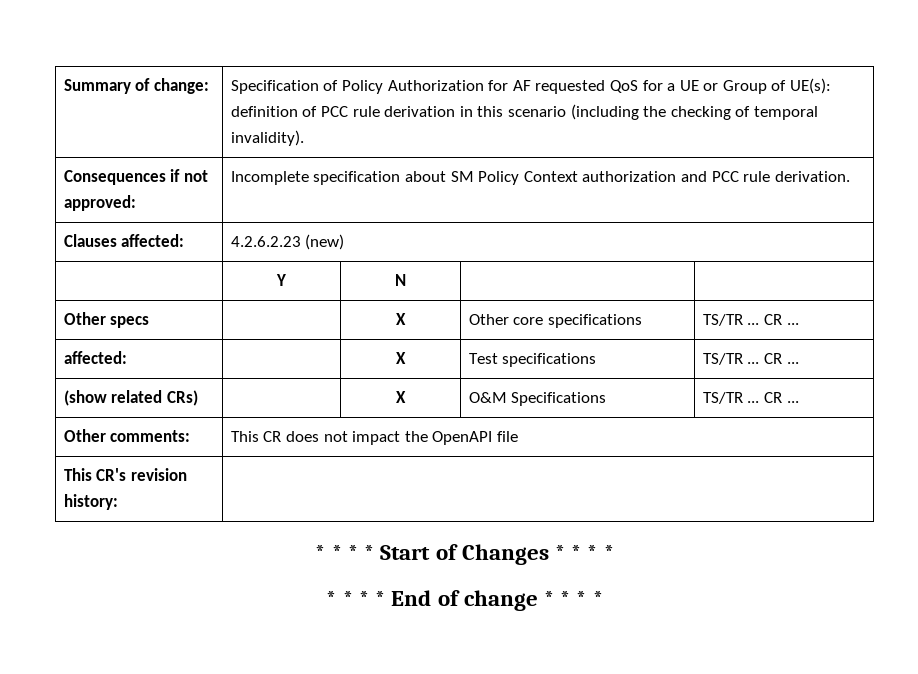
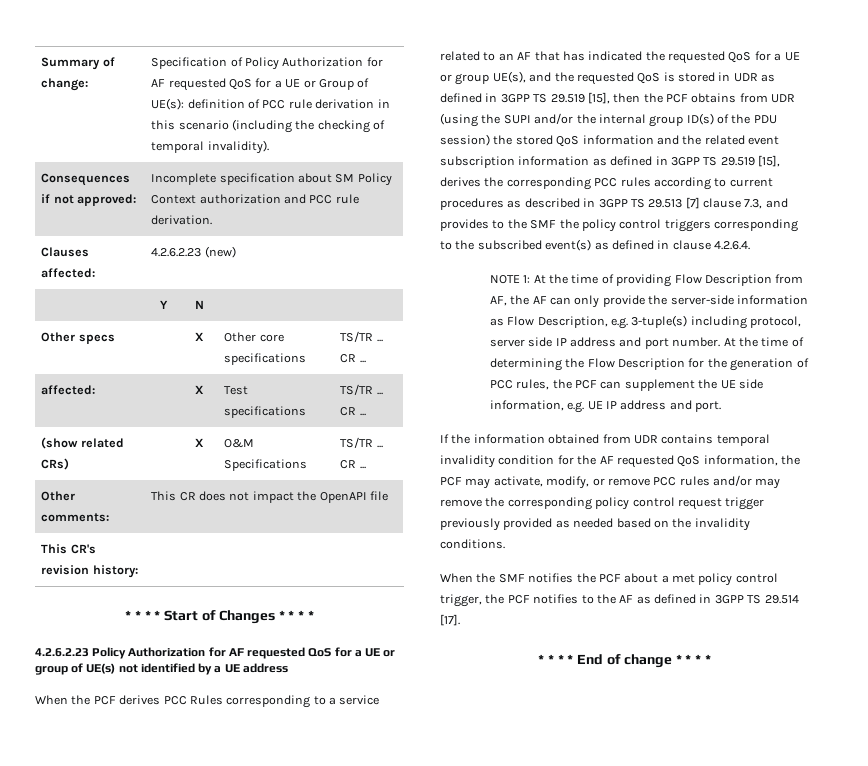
+ 4.2.6.2.23 Policy Authorization for AF requested QoS for a UE or group of UE(s) not identified by a UE address
+ When the PCF derives PCC Rules corresponding to a service related to an AF that has indicated the requested QoS for a UE or group UE(s), and the requested QoS is stored in UDR as defined in 3GPP TS 29.519 [15], then the PCF obtains from UDR (using the SUPI and/or the internal group ID(s) of the PDU session) the stored QoS information and the related event subscription information as defined in 3GPP TS 29.519 [15], derives the corresponding PCC rules according to current procedures as described in 3GPP TS 29.513 [7] clause 7.3, and provides to the SMF the policy control triggers corresponding to the subscribed event(s) as defined in clause 4.2.6.4.
+ NOTE 1: At the time of providing Flow Description from AF, the AF can only provide the server-side information as Flow Description, e.g. 3-tuple(s) including protocol, server side IP address and port number. At the time of determining the Flow Description for the generation of PCC rules, the PCF can supplement the UE side information, e.g. UE IP address and port.
+ If the information obtained from UDR contains temporal invalidity condition for the AF requested QoS information, the PCF may activate, modify, or remove PCC rules and/or may remove the corresponding policy control request trigger previously provided as needed based on the invalidity conditions.
+ When the SMF notifies the PCF about a met policy control trigger, the PCF notifies to the AF as defined in 3GPP TS 29.514 [17].

